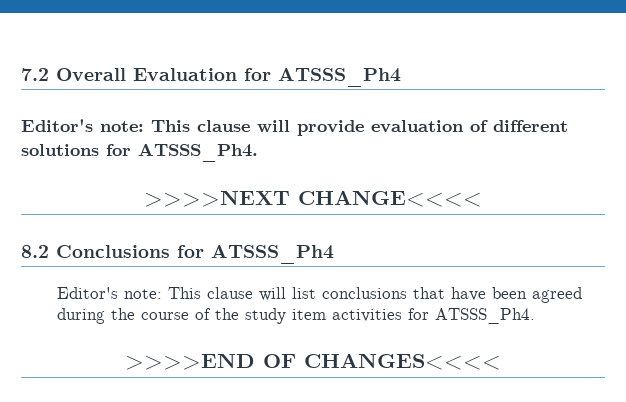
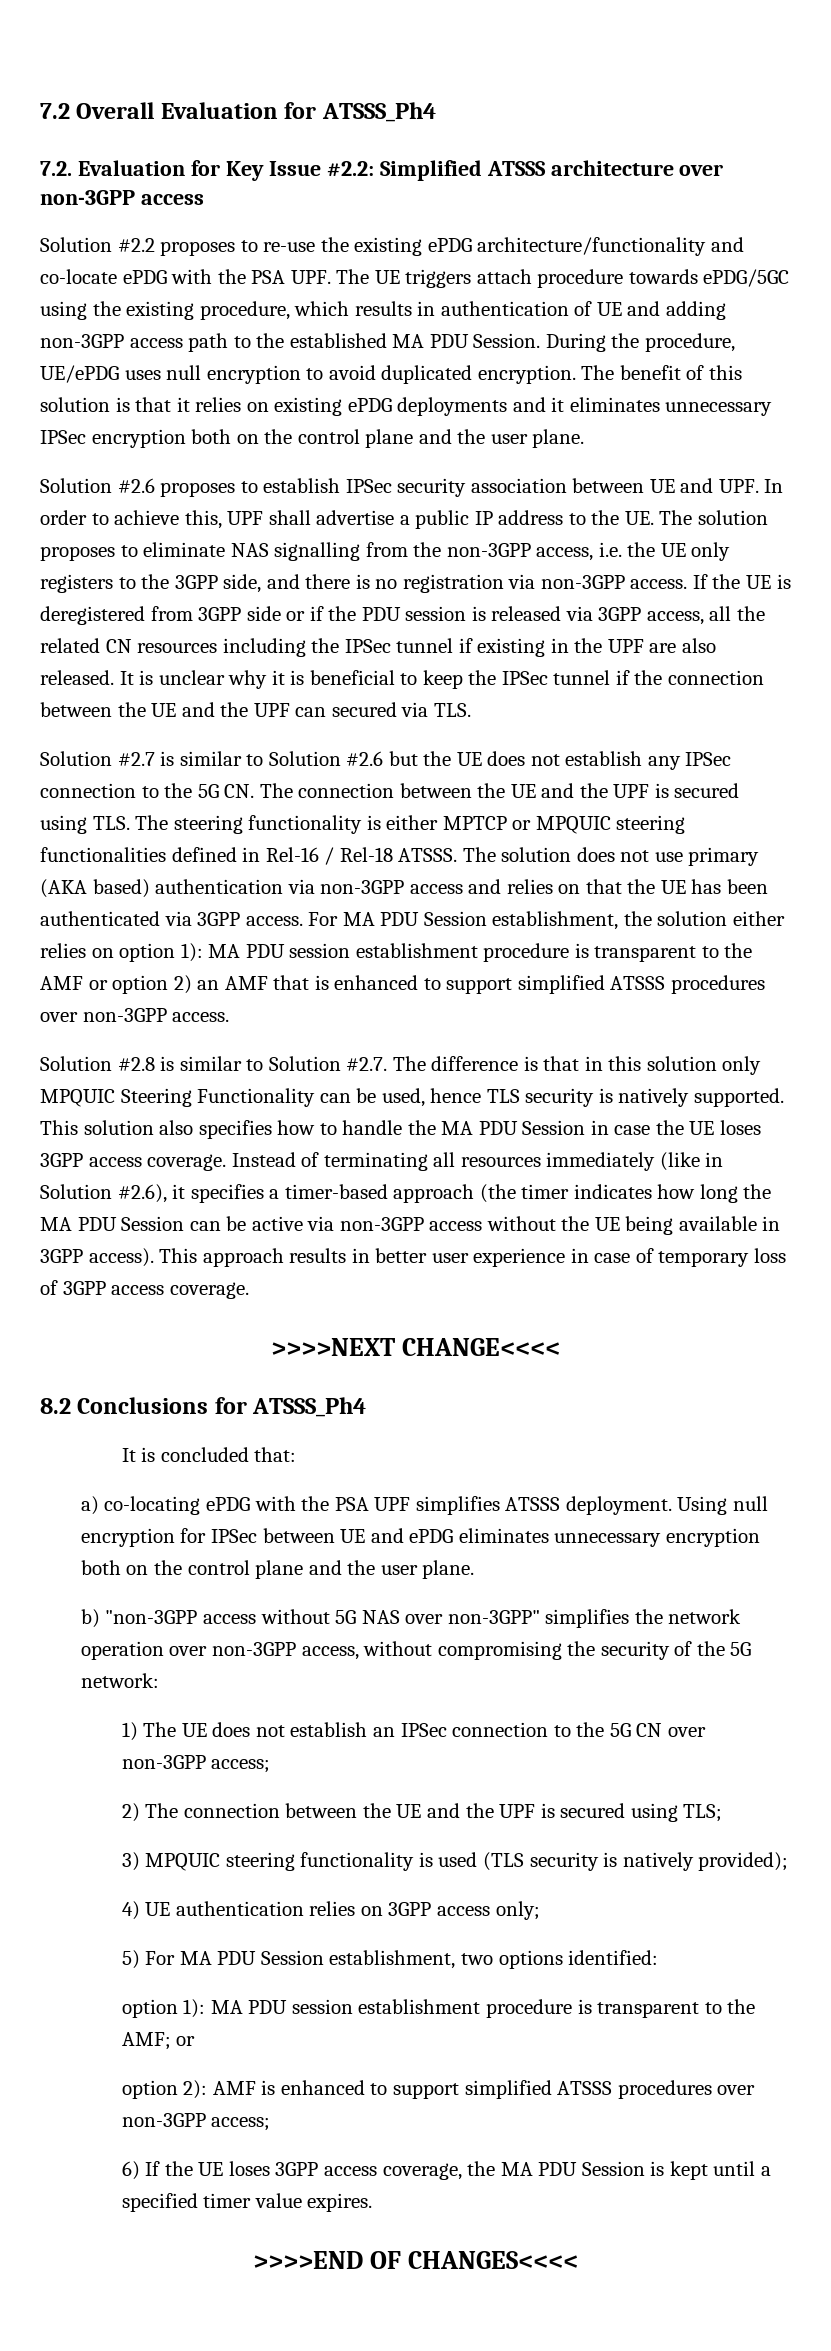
- Editor's note: This clause will provide evaluation of different solutions for ATSSS_Ph4.
+ 7.2. Evaluation for Key Issue #2.2: Simplified ATSSS architecture over non-3GPP access
+ Solution #2.2 proposes to re-use the existing ePDG architecture/functionality and co-locate ePDG with the PSA UPF. The UE triggers attach procedure towards ePDG/5GC using the existing procedure, which results in authentication of UE and adding non-3GPP access path to the established MA PDU Session. During the procedure, UE/ePDG uses null encryption to avoid duplicated encryption. The benefit of this solution is that it relies on existing ePDG deployments and it eliminates unnecessary IPSec encryption both on the control plane and the user plane.
+ Solution #2.6 proposes to establish IPSec security association between UE and UPF. In order to achieve this, UPF shall advertise a public IP address to the UE. The solution proposes to eliminate NAS signalling from the non-3GPP access, i.e. the UE only registers to the 3GPP side, and there is no registration via non-3GPP access. If the UE is deregistered from 3GPP side or if the PDU session is released via 3GPP access, all the related CN resources including the IPSec tunnel if existing in the UPF are also released. It is unclear why it is beneficial to keep the IPSec tunnel if the connection between the UE and the UPF can secured via TLS.
+ Solution #2.7 is similar to Solution #2.6 but the UE does not establish any IPSec connection to the 5G CN. The connection between the UE and the UPF is secured using TLS. The steering functionality is either MPTCP or MPQUIC steering functionalities defined in Rel-16 / Rel-18 ATSSS. The solution does not use primary (AKA based) authentication via non-3GPP access and relies on that the UE has been authenticated via 3GPP access. For MA PDU Session establishment, the solution either relies on option 1): MA PDU session establishment procedure is transparent to the AMF or option 2) an AMF that is enhanced to support simplified ATSSS procedures over non-3GPP access.
+ Solution #2.8 is similar to Solution #2.7. The difference is that in this solution only MPQUIC Steering Functionality can be used, hence TLS security is natively supported. This solution also specifies how to handle the MA PDU Session in case the UE loses 3GPP access coverage. Instead of terminating all resources immediately (like in Solution #2.6), it specifies a timer-based approach (the timer indicates how long the MA PDU Session can be active via non-3GPP access without the UE being available in 3GPP access). This approach results in better user experience in case of temporary loss of 3GPP access coverage.
- Editor's note: This clause will list conclusions that have been agreed during the course of the study item activities for ATSSS_Ph4.
+ It is concluded that:
+ a) co-locating ePDG with the PSA UPF simplifies ATSSS deployment. Using null encryption for IPSec between UE and ePDG eliminates unnecessary encryption both on the control plane and the user plane.
+ b) "non-3GPP access without 5G NAS over non-3GPP" simplifies the network operation over non-3GPP access, without compromising the security of the 5G network:
+ 1) The UE does not establish an IPSec connection to the 5G CN over non-3GPP access;
+ 2) The connection between the UE and the UPF is secured using TLS;
+ 3) MPQUIC steering functionality is used (TLS security is natively provided);
+ 4) UE authentication relies on 3GPP access only;
+ 5) For MA PDU Session establishment, two options identified:
+ option 1): MA PDU session establishment procedure is transparent to the AMF; or
+ option 2): AMF is enhanced to support simplified ATSSS procedures over non-3GPP access;
+ 6) If the UE loses 3GPP access coverage, the MA PDU Session is kept until a specified timer value expires.

